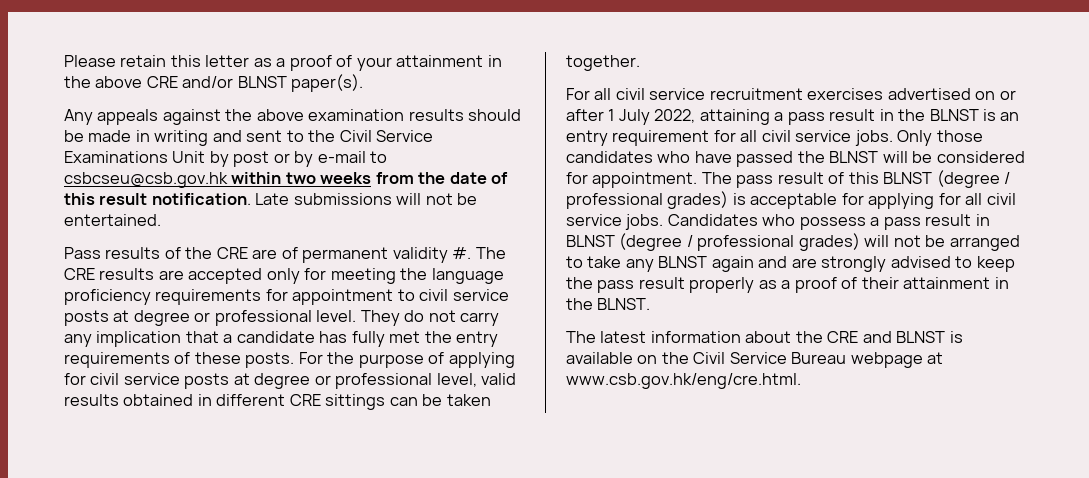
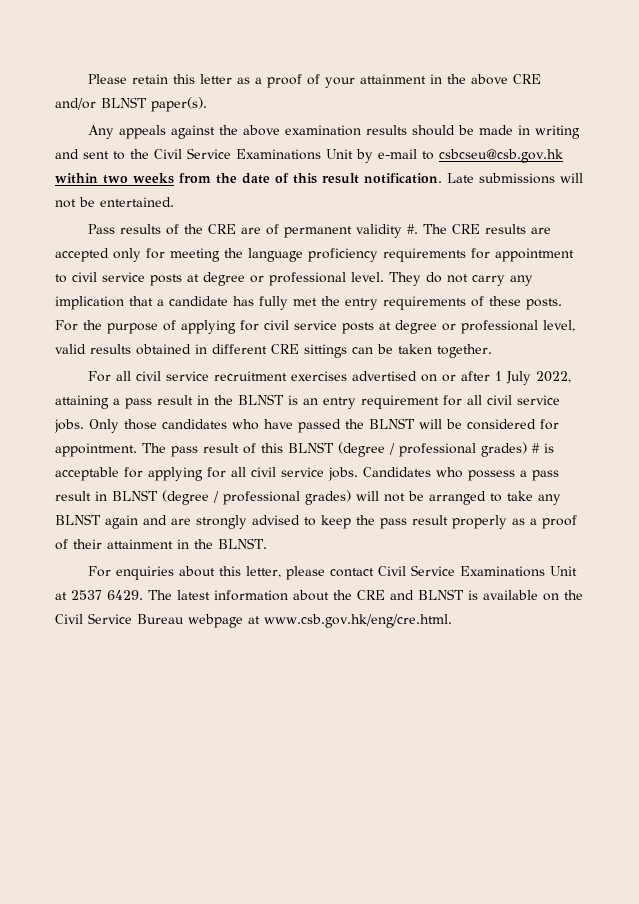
- Any appeals against the above examination results should be made in writing and sent to the Civil Service Examinations Unit by post or by e-mail to csbcseu@csb.gov.hk within two weeks from the date of this result notification.
+ Any appeals against the above examination results should be made in writing and sent to the Civil Service Examinations Unit by e-mail to csbcseu@csb.gov.hk within two weeks from the date of this result notification.
- The pass result of this BLNST (degree / professional grades) is acceptable for applying for all civil service jobs.
+ The pass result of this BLNST (degree / professional grades) # is acceptable for applying for all civil service jobs.
+ For enquiries about this letter, please contact Civil Service Examinations Unit at 2537 6429.

